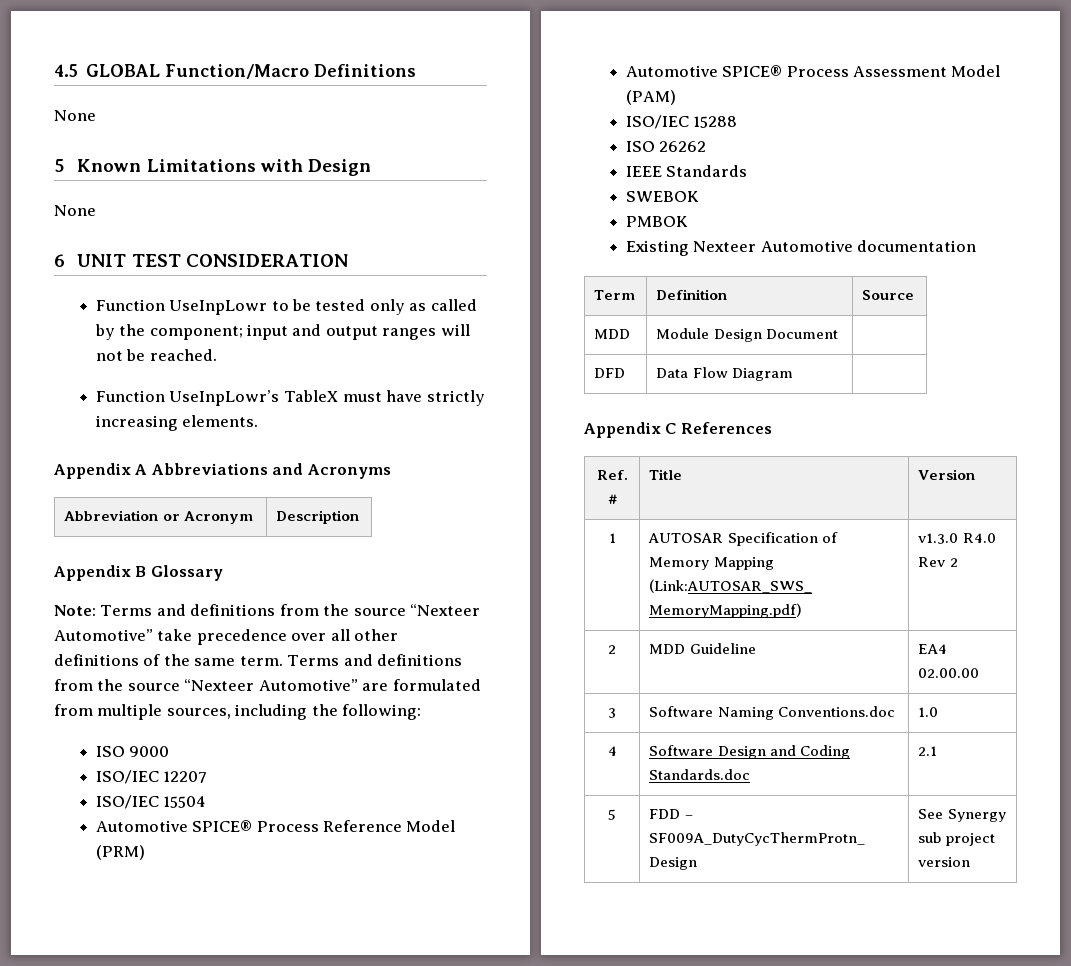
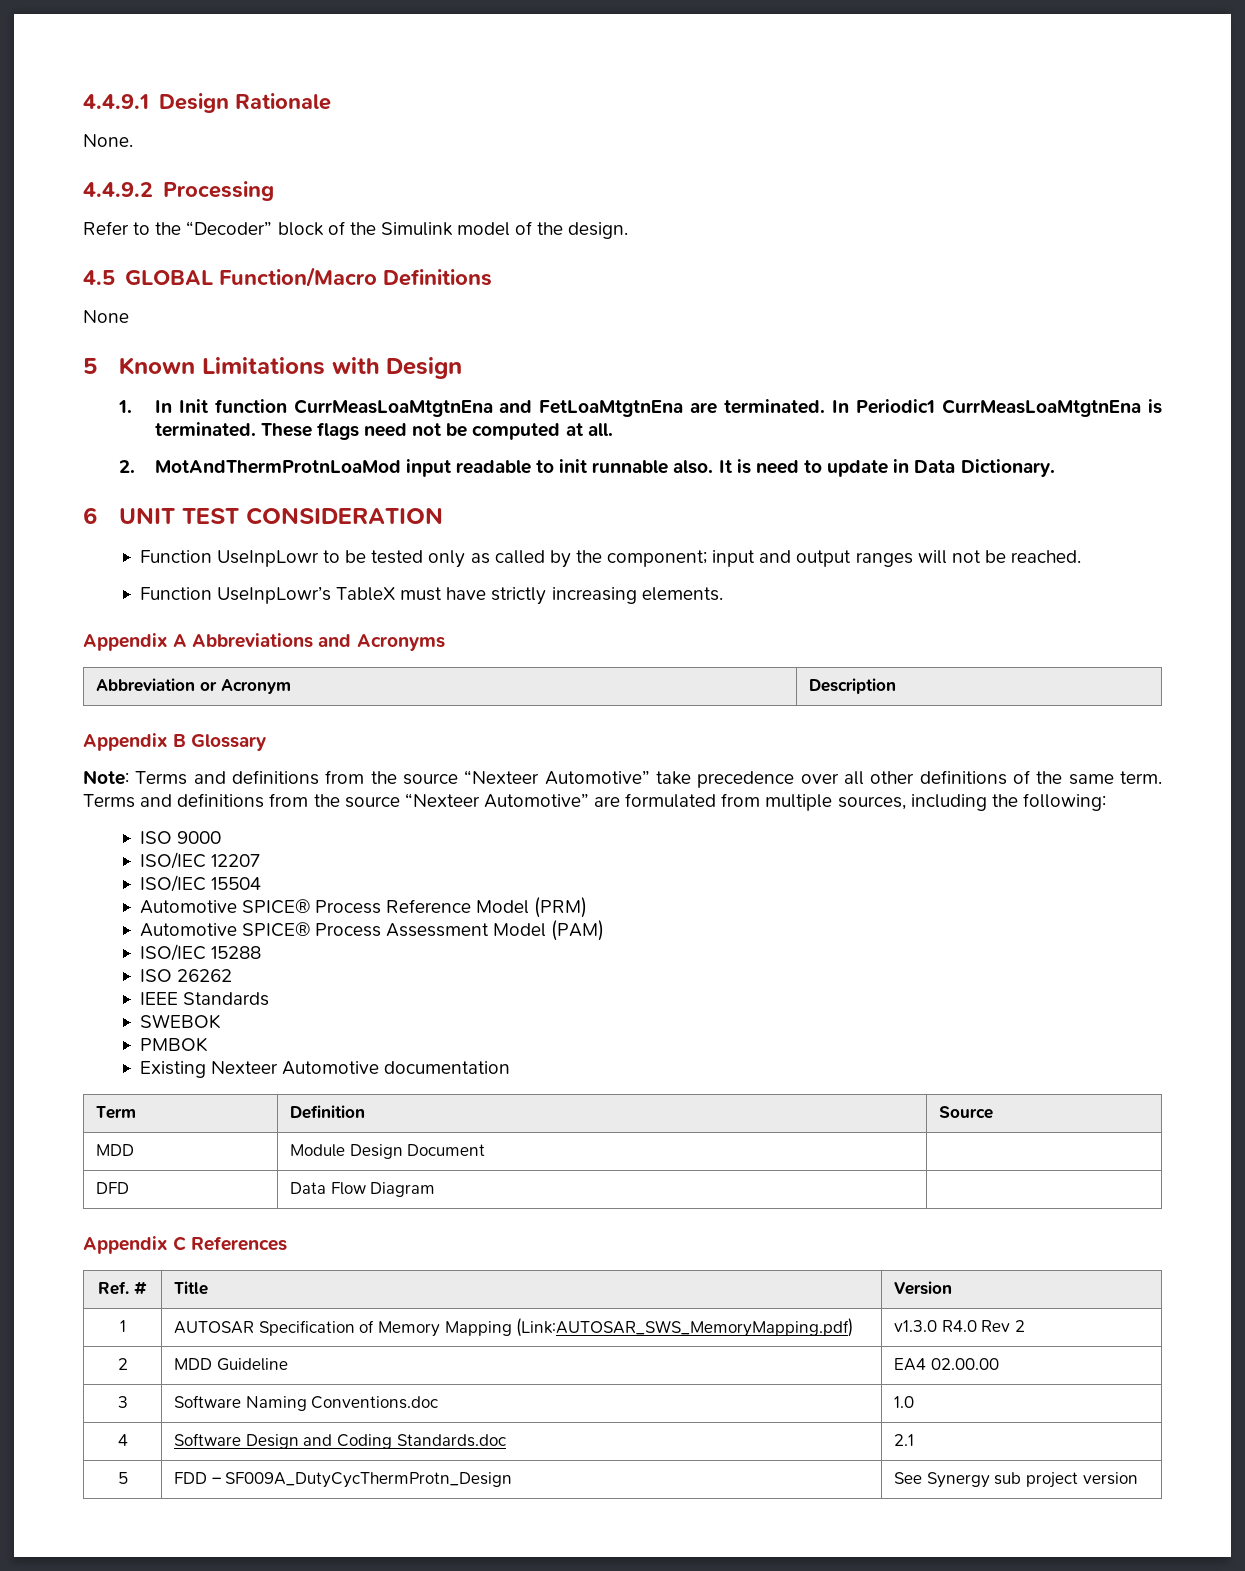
+ 4.4.9.1 Design Rationale
+ None.
+ 4.4.9.2 Processing
+ Refer to the “Decoder” block of the Simulink model of the design.
  5 Known Limitations with Design
- None
+ 1. In Init function CurrMeasLoaMtgtnEna and FetLoaMtgtnEna are terminated. In Periodic1 CurrMeasLoaMtgtnEna is terminated. These flags need not be computed at all.
+ 2. MotAndThermProtnLoaMod input readable to init runnable also. It is need to update in Data Dictionary.

